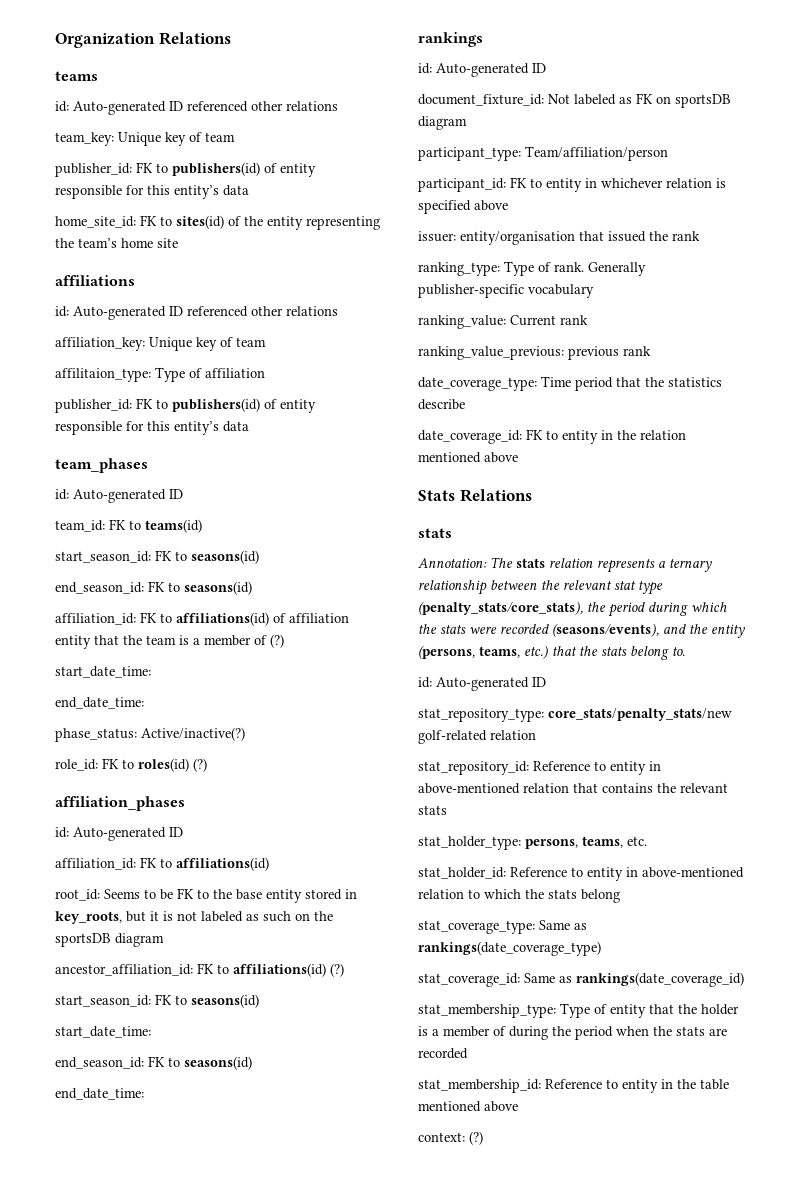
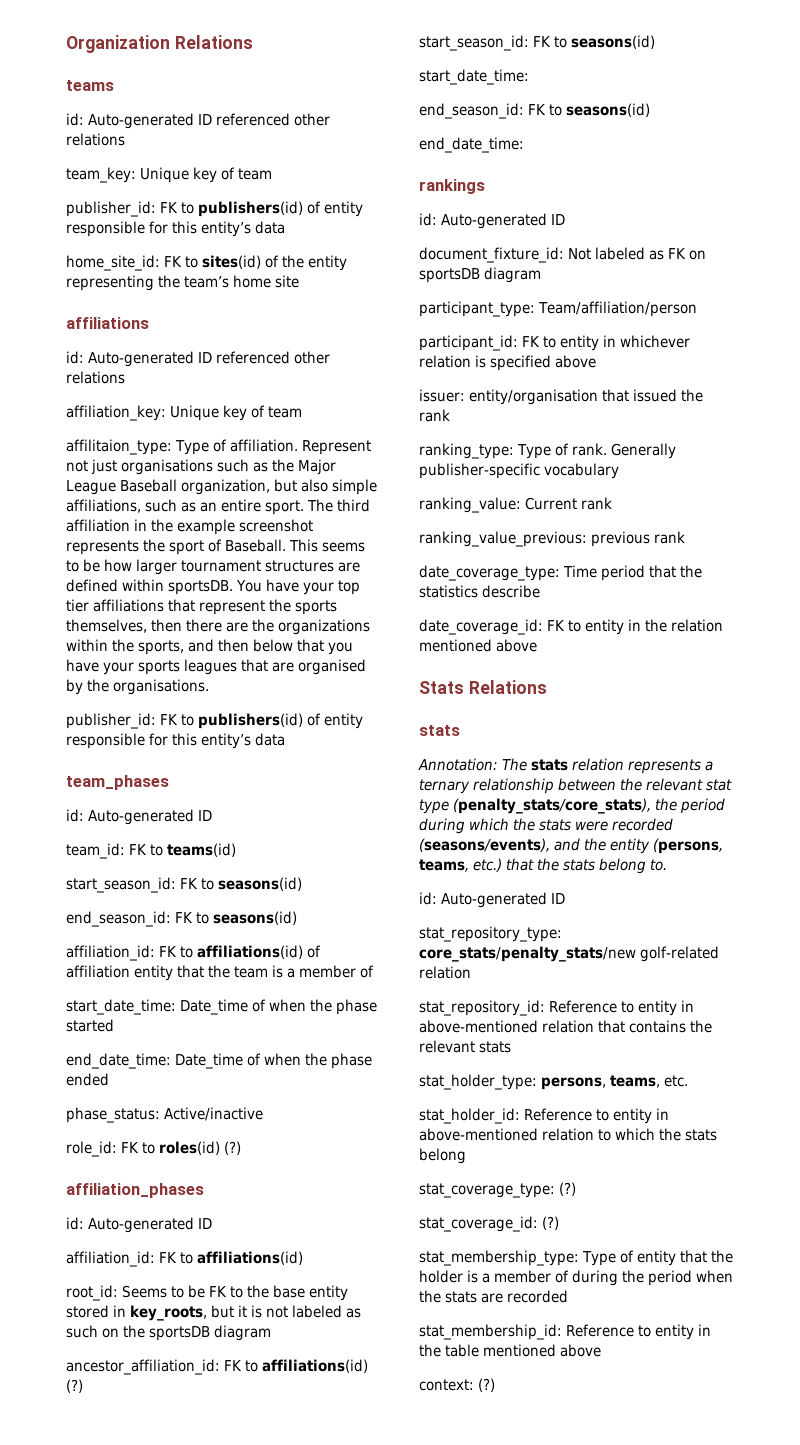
- affilitaion_type: Type of affiliation
+ affilitaion_type: Type of affiliation. Represent not just organisations such as the Major League Baseball organization, but also simple affiliations, such as an entire sport. The third affiliation in the example screenshot represents the sport of Baseball. This seems to be how larger tournament structures are defined within sportsDB. You have your top tier affiliations that represent the sports themselves, then there are the organizations within the sports, and then below that you have your sports leagues that are organised by the organisations.
- affiliation_id: FK to affiliations(id) of affiliation entity that the team is a member of (?)
- start_date_time:
- end_date_time:
+ affiliation_id: FK to affiliations(id) of affiliation entity that the team is a member of
+ start_date_time: Date_time of when the phase started
+ end_date_time: Date_time of when the phase ended
- phase_status: Active/inactive(?)
+ phase_status: Active/inactive
- stat_coverage_type: Same as rankings(date_coverage_type)
- stat_coverage_id: Same as rankings(date_coverage_id)
+ stat_coverage_type: (?)
+ stat_coverage_id: (?)

